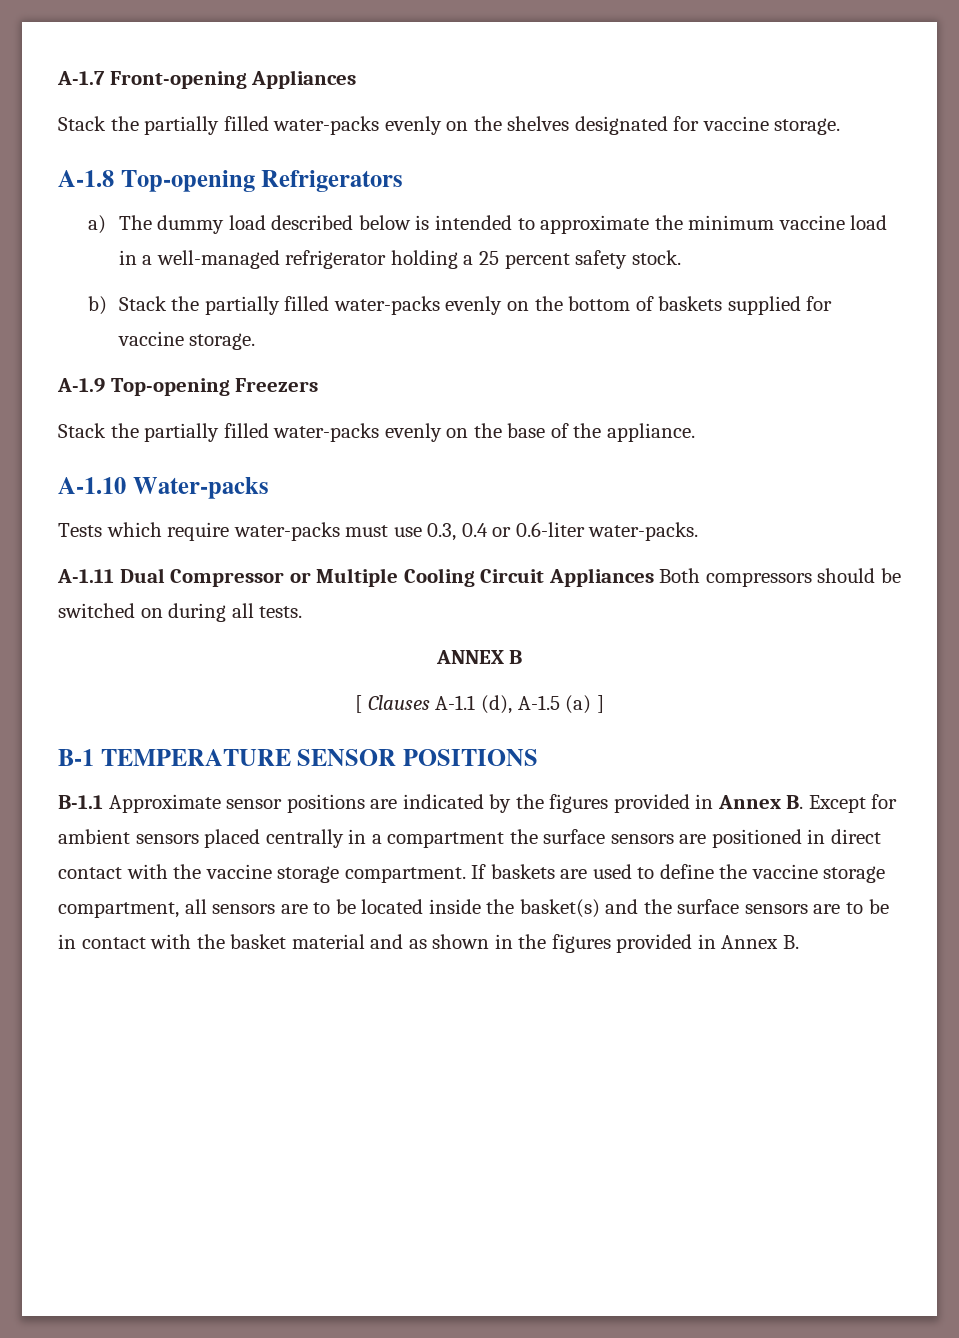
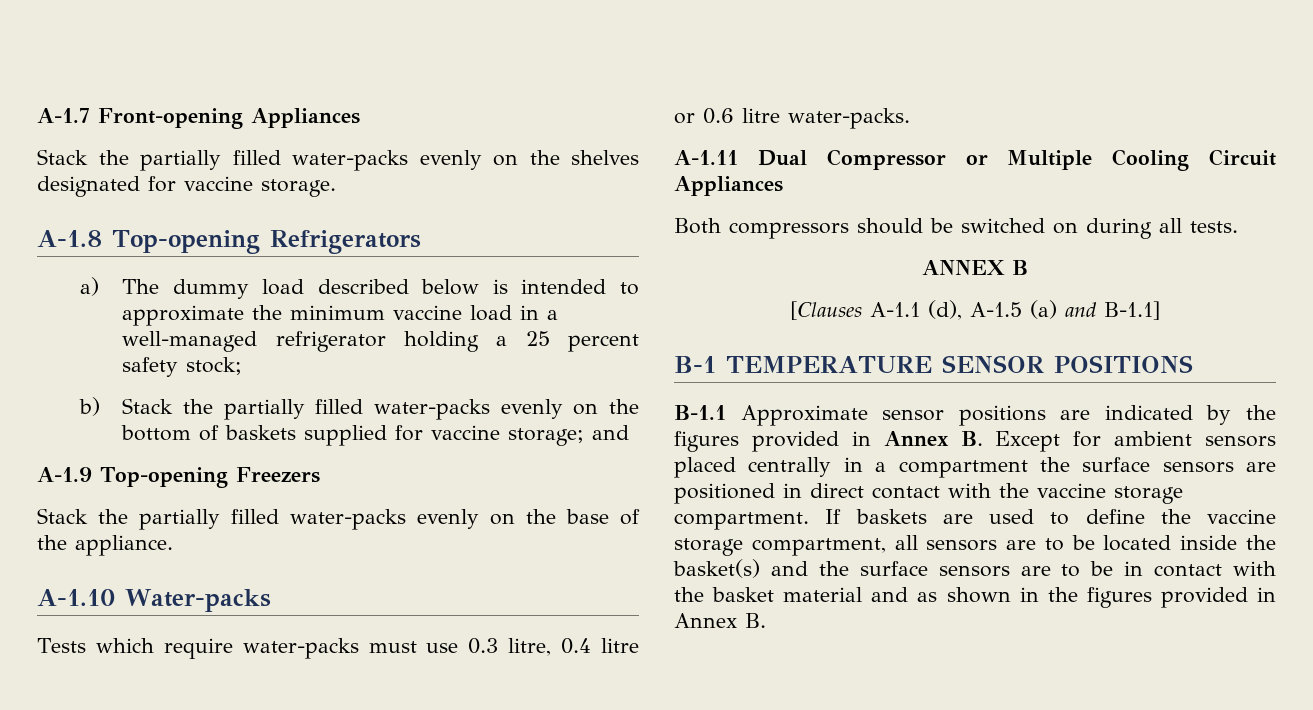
- a) The dummy load described below is intended to approximate the minimum vaccine load in a well-managed refrigerator holding a 25 percent safety stock.
+ a) The dummy load described below is intended to approximate the minimum vaccine load in a well-managed refrigerator holding a 25 percent safety stock;
- b) Stack the partially filled water-packs evenly on the bottom of baskets supplied for vaccine storage.
+ b) Stack the partially filled water-packs evenly on the bottom of baskets supplied for vaccine storage; and
- Tests which require water-packs must use 0.3, 0.4 or 0.6-liter water-packs.
+ Tests which require water-packs must use 0.3 litre, 0.4 litre or 0.6 litre water-packs.
- A-1.11 Dual Compressor or Multiple Cooling Circuit Appliances Both compressors should be switched on during all tests.
+ A-1.11 Dual Compressor or Multiple Cooling Circuit Appliances
+ Both compressors should be switched on during all tests.
- [ Clauses A-1.1 (d), A-1.5 (a) ]
+ [Clauses A-1.1 (d), A-1.5 (a) and B-1.1]

